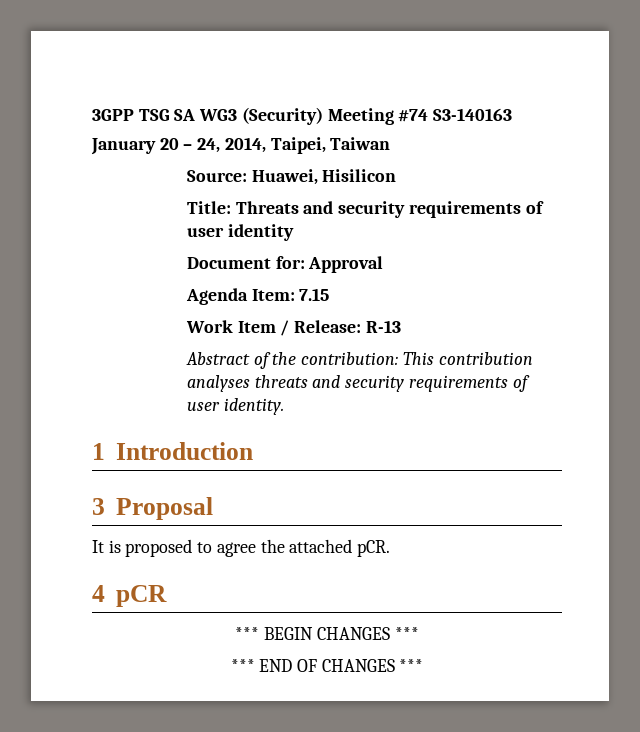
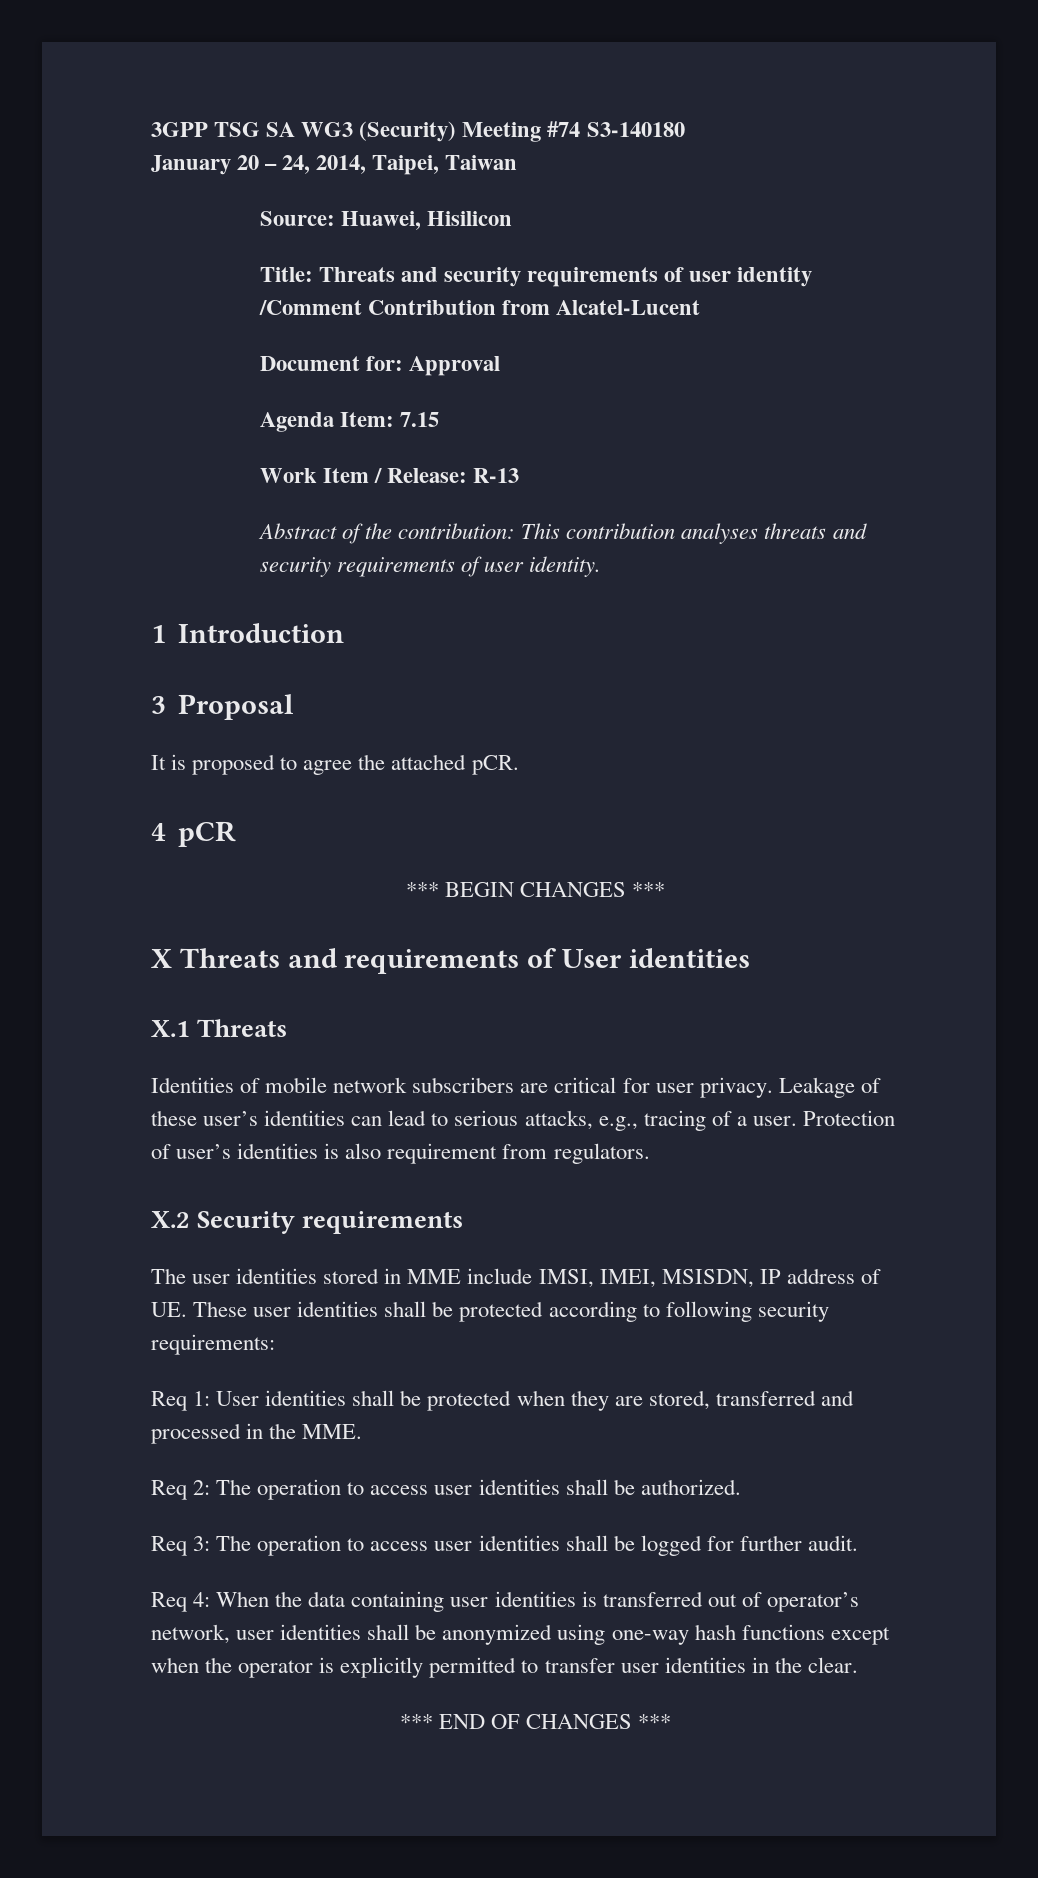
- 3GPP TSG SA WG3 (Security) Meeting #74 S3-140163
+ 3GPP TSG SA WG3 (Security) Meeting #74 S3-140180
- Title: Threats and security requirements of user identity
+ Title: Threats and security requirements of user identity /Comment Contribution from Alcatel-Lucent
+ X Threats and requirements of User identities
+ X.1 Threats
+ Identities of mobile network subscribers are critical for user privacy. Leakage of these user’s identities can lead to serious attacks, e.g., tracing of a user. Protection of user’s identities is also requirement from regulators.
+ X.2 Security requirements
+ The user identities stored in MME include IMSI, IMEI, MSISDN, IP address of UE. These user identities shall be protected according to following security requirements:
+ Req 1: User identities shall be protected when they are stored, transferred and processed in the MME.
+ Req 2: The operation to access user identities shall be authorized.
+ Req 3: The operation to access user identities shall be logged for further audit.
+ Req 4: When the data containing user identities is transferred out of operator’s network, user identities shall be anonymized using one-way hash functions except when the operator is explicitly permitted to transfer user identities in the clear.

